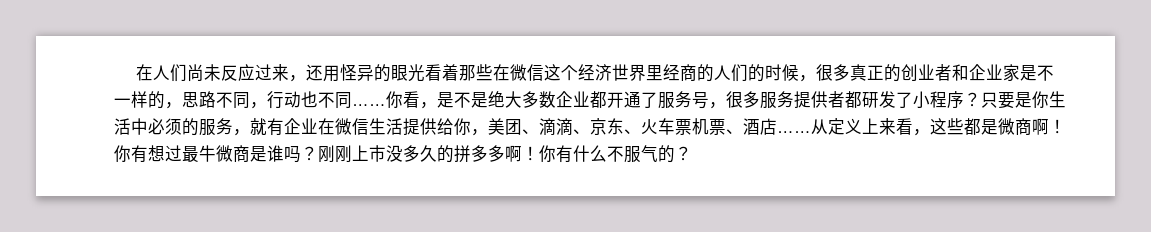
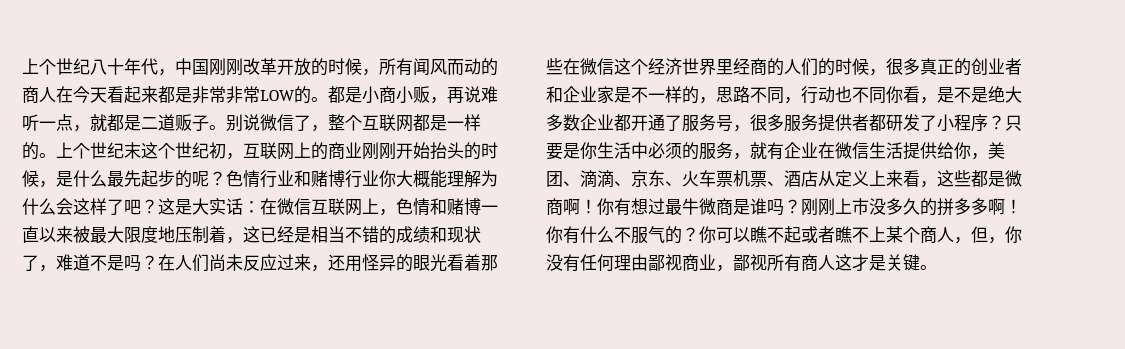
+ 上个世纪八十年代，中国刚刚改革开放的时候，所有闻风而动的商人在今天看起来都是非常非常LOW的。都是小商小贩，再说难听一点，就都是二道贩子。别说微信了，整个互联网都是一样的。上个世纪末这个世纪初，互联网上的商业刚刚开始抬头的时候，是什么最先起步的呢？色情行业和赌博行业你大概能理解为什么会这样了吧？这是大实话：在微信互联网上，色情和赌博一直以来被最大限度地压制着，这已经是相当不错的成绩和现状了，难道不是吗？
- 在人们尚未反应过来，还用怪异的眼光看着那些在微信这个经济世界里经商的人们的时候，很多真正的创业者和企业家是不一样的，思路不同，行动也不同……你看，是不是绝大多数企业都开通了服务号，很多服务提供者都研发了小程序？
+ 在人们尚未反应过来，还用怪异的眼光看着那些在微信这个经济世界里经商的人们的时候，很多真正的创业者和企业家是不一样的，思路不同，行动也不同你看，是不是绝大多数企业都开通了服务号，很多服务提供者都研发了小程序？
- 只要是你生活中必须的服务，就有企业在微信生活提供给你，美团、滴滴、京东、火车票机票、酒店……从定义上来看，这些都是微商啊！
+ 只要是你生活中必须的服务，就有企业在微信生活提供给你，美团、滴滴、京东、火车票机票、酒店从定义上来看，这些都是微商啊！
+ 你可以瞧不起或者瞧不上某个商人，但，你没有任何理由鄙视商业，鄙视所有商人这才是关键。

